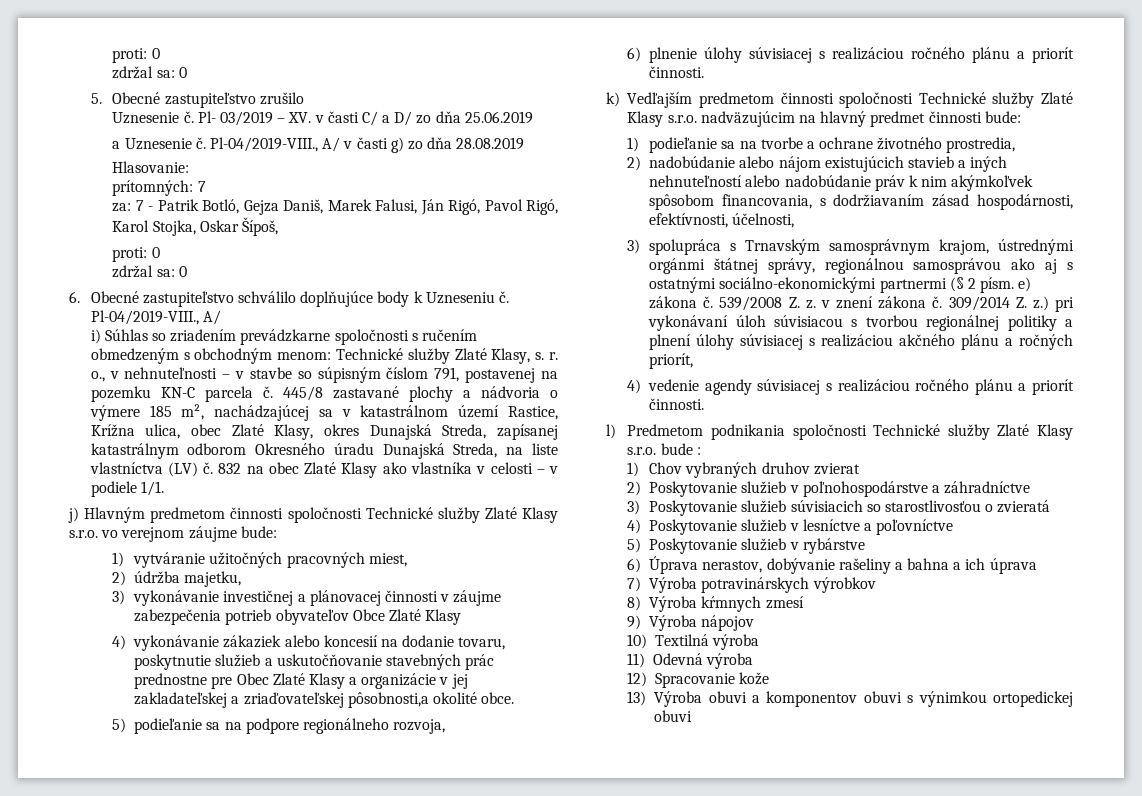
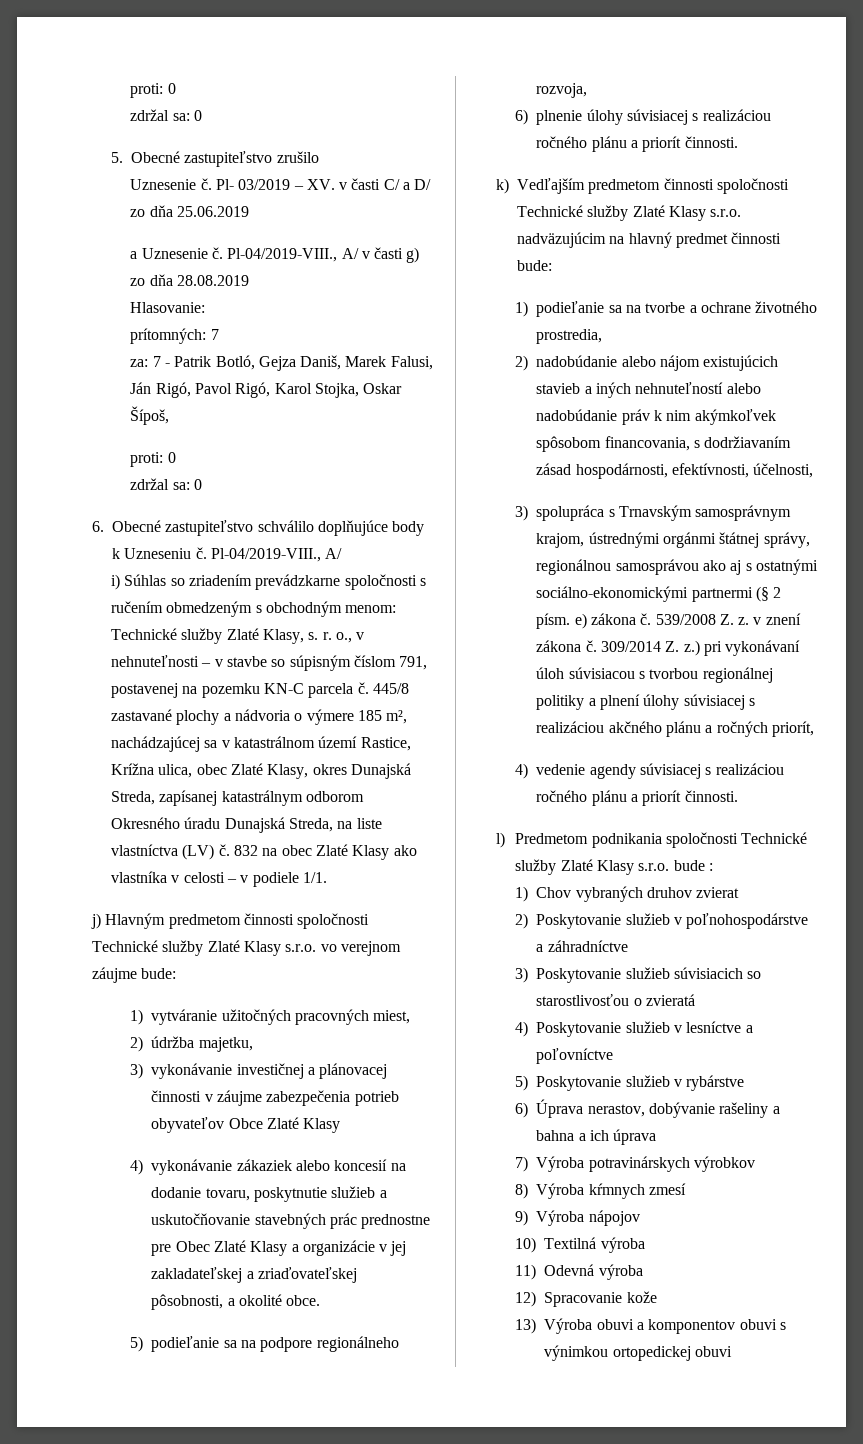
- 4) vykonávanie zákaziek alebo koncesií na dodanie tovaru, poskytnutie služieb a uskutočňovanie stavebných prác prednostne pre Obec Zlaté Klasy a organizácie v jej zakladateľskej a zriaďovateľskej pôsobnosti,a okolité obce.
+ 4) vykonávanie zákaziek alebo koncesií na dodanie tovaru, poskytnutie služieb a uskutočňovanie stavebných prác prednostne pre Obec Zlaté Klasy a organizácie v jej zakladateľskej a zriaďovateľskej pôsobnosti, a okolité obce.

